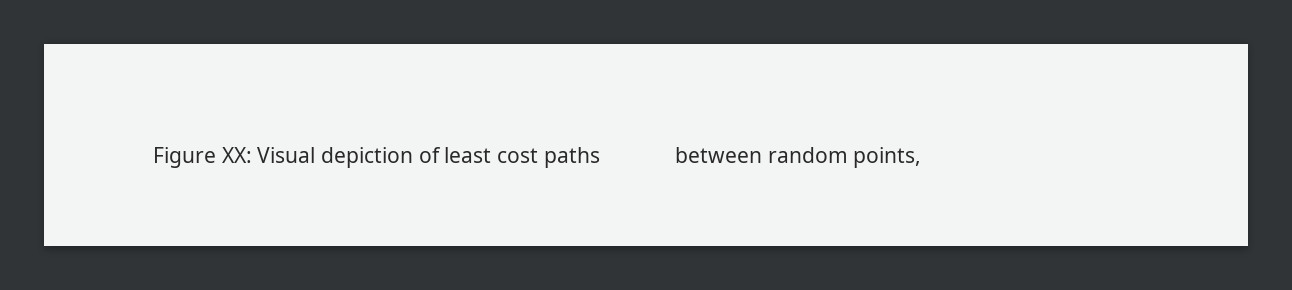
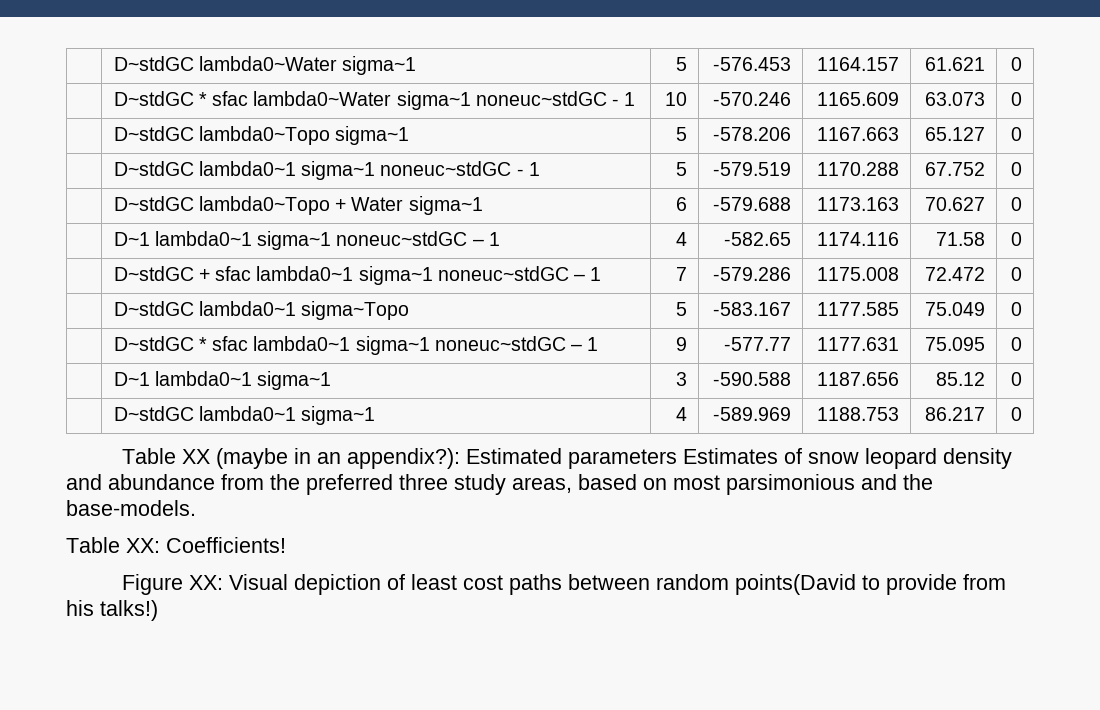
+ | D~stdGC lambda0~Water sigma~1 | 5 | -576.453 | 1164.157 | 61.621 | 0
+ | D~stdGC * sfac lambda0~Water sigma~1 noneuc~stdGC - 1 | 10 | -570.246 | 1165.609 | 63.073 | 0
+ | D~stdGC lambda0~Topo sigma~1 | 5 | -578.206 | 1167.663 | 65.127 | 0
+ | D~stdGC lambda0~1 sigma~1 noneuc~stdGC - 1 | 5 | -579.519 | 1170.288 | 67.752 | 0
+ | D~stdGC lambda0~Topo + Water sigma~1 | 6 | -579.688 | 1173.163 | 70.627 | 0
+ | D~1 lambda0~1 sigma~1 noneuc~stdGC – 1 | 4 | -582.65 | 1174.116 | 71.58 | 0
+ | D~stdGC + sfac lambda0~1 sigma~1 noneuc~stdGC – 1 | 7 | -579.286 | 1175.008 | 72.472 | 0
+ | D~stdGC lambda0~1 sigma~Topo | 5 | -583.167 | 1177.585 | 75.049 | 0
+ | D~stdGC * sfac lambda0~1 sigma~1 noneuc~stdGC – 1 | 9 | -577.77 | 1177.631 | 75.095 | 0
+ | D~1 lambda0~1 sigma~1 | 3 | -590.588 | 1187.656 | 85.12 | 0
+ | D~stdGC lambda0~1 sigma~1 | 4 | -589.969 | 1188.753 | 86.217 | 0
+ Table XX (maybe in an appendix?): Estimated parameters Estimates of snow leopard density and abundance from the preferred three study areas, based on most parsimonious and the base-models.
+ Table XX: Coefficients!
- Figure XX: Visual depiction of least cost paths between random points,
+ Figure XX: Visual depiction of least cost paths between random points(David to provide from his talks!)

